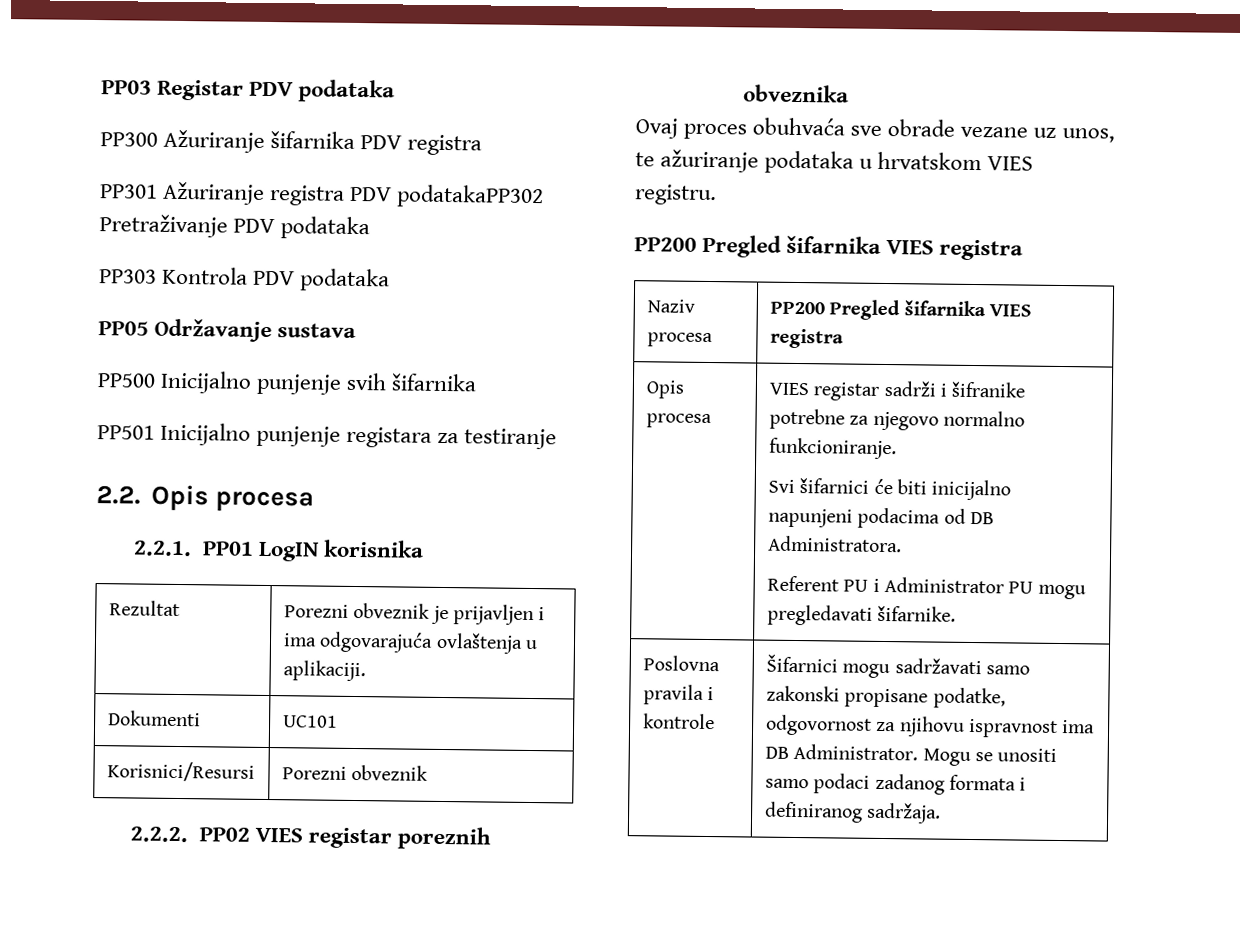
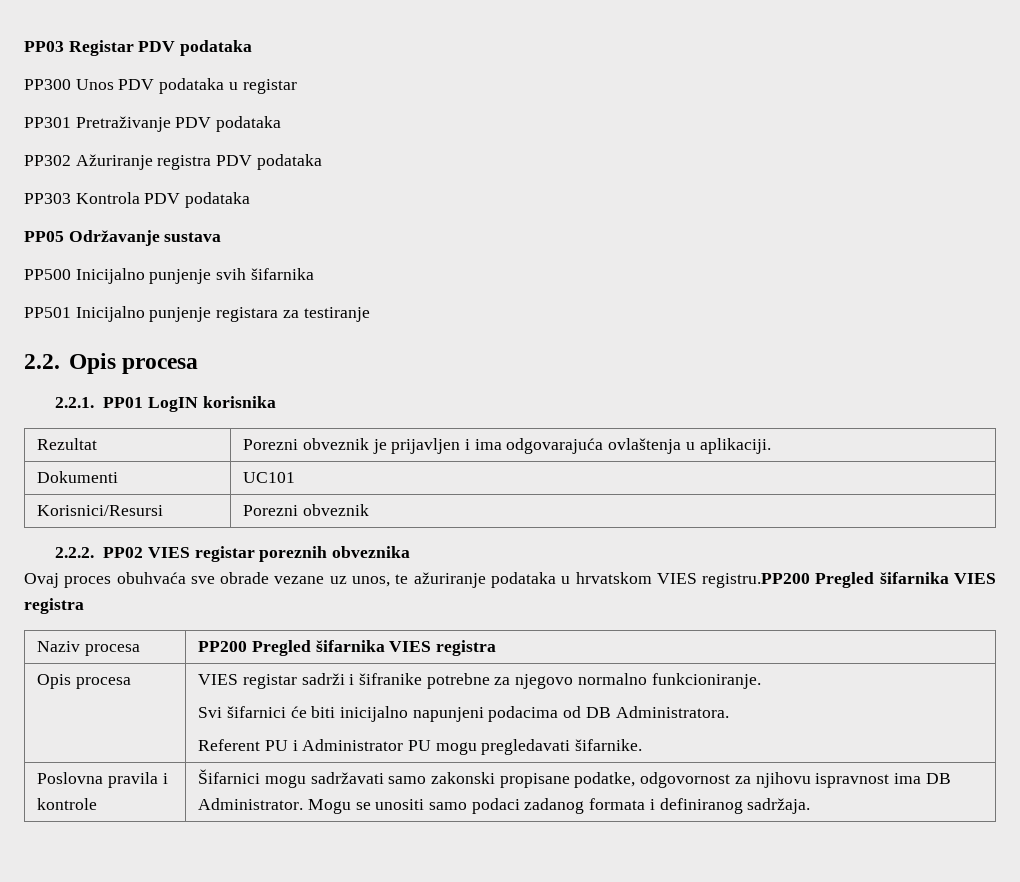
- PP300 Ažuriranje šifarnika PDV registra
- PP301 Ažuriranje registra PDV podatakaPP302 Pretraživanje PDV podataka
+ PP300 Unos PDV podataka u registar
+ PP301 Pretraživanje PDV podataka
+ PP302 Ažuriranje registra PDV podataka
- Ovaj proces obuhvaća sve obrade vezane uz unos, te ažuriranje podataka u hrvatskom VIES registru.
- PP200 Pregled šifarnika VIES registra
+ Ovaj proces obuhvaća sve obrade vezane uz unos, te ažuriranje podataka u hrvatskom VIES registru.PP200 Pregled šifarnika VIES registra

